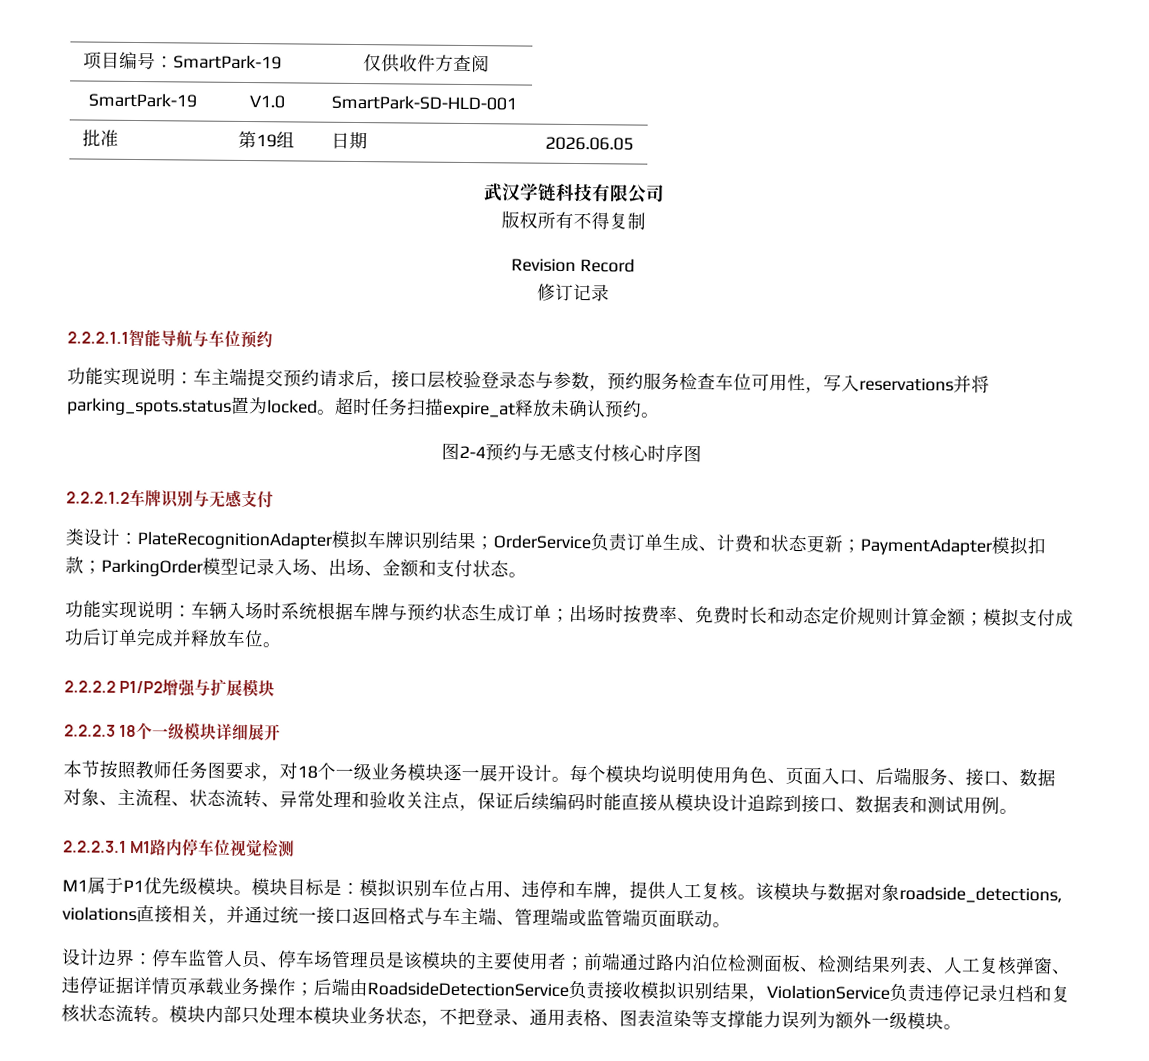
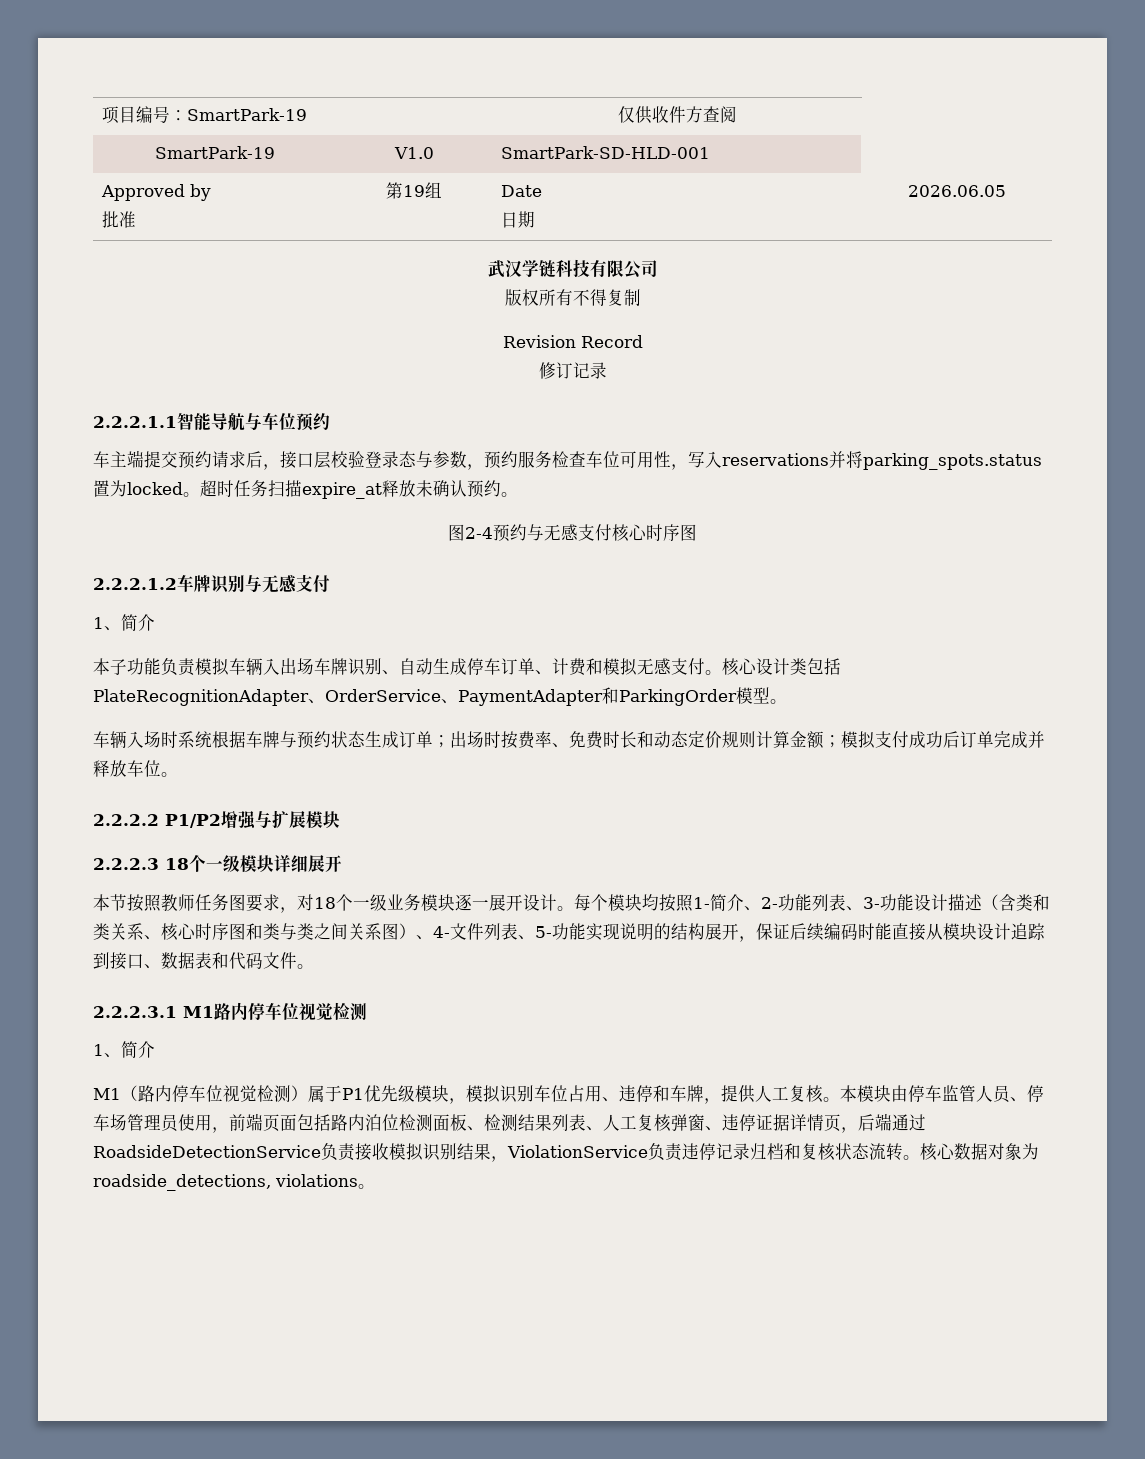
- 批准 | 第19组 | 日期 | 2026.06.05
+ Approved by
+ 批准 | 第19组 | Date
+ 日期 | 2026.06.05
- 功能实现说明：车主端提交预约请求后，接口层校验登录态与参数，预约服务检查车位可用性，写入reservations并将parking_spots.status置为locked。
+ 车主端提交预约请求后，接口层校验登录态与参数，预约服务检查车位可用性，写入reservations并将parking_spots.status置为locked。
  2.2.2.1.2车牌识别与无感支付
- 类设计：PlateRecognitionAdapter模拟车牌识别结果；OrderService负责订单生成、计费和状态更新；PaymentAdapter模拟扣款；ParkingOrder模型记录入场、出场、金额和支付状态。
- 功能实现说明：车辆入场时系统根据车牌与预约状态生成订单；出场时按费率、免费时长和动态定价规则计算金额；模拟支付成功后订单完成并释放车位。
+ 1、简介
+ 本子功能负责模拟车辆入出场车牌识别、自动生成停车订单、计费和模拟无感支付。核心设计类包括PlateRecognitionAdapter、OrderService、PaymentAdapter和ParkingOrder模型。
+ 车辆入场时系统根据车牌与预约状态生成订单；出场时按费率、免费时长和动态定价规则计算金额；模拟支付成功后订单完成并释放车位。
- 每个模块均说明使用角色、页面入口、后端服务、接口、数据对象、主流程、状态流转、异常处理和验收关注点，保证后续编码时能直接从模块设计追踪到接口、数据表和测试用例。
+ 每个模块均按照1-简介、2-功能列表、3-功能设计描述（含类和类关系、核心时序图和类与类之间关系图）、4-文件列表、5-功能实现说明的结构展开，保证后续编码时能直接从模块设计追踪到接口、数据表和代码文件。
  2.2.2.3.1 M1路内停车位视觉检测
- M1属于P1优先级模块。模块目标是：模拟识别车位占用、违停和车牌，提供人工复核。
+ 1、简介
+ M1（路内停车位视觉检测）属于P1优先级模块，模拟识别车位占用、违停和车牌，提供人工复核。
- 该模块与数据对象roadside_detections, violations直接相关，并通过统一接口返回格式与车主端、管理端或监管端页面联动。
- 设计边界：停车监管人员、停车场管理员是该模块的主要使用者；前端通过路内泊位检测面板、检测结果列表、人工复核弹窗、违停证据详情页承载业务操作；后端由RoadsideDetectionService负责接收模拟识别结果，ViolationService负责违停记录归档和复核状态流转。
+ 本模块由停车监管人员、停车场管理员使用，前端页面包括路内泊位检测面板、检测结果列表、人工复核弹窗、违停证据详情页，后端通过RoadsideDetectionService负责接收模拟识别结果，ViolationService负责违停记录归档和复核状态流转。
- 模块内部只处理本模块业务状态，不把登录、通用表格、图表渲染等支撑能力误列为额外一级模块。
+ 核心数据对象为roadside_detections, violations。

